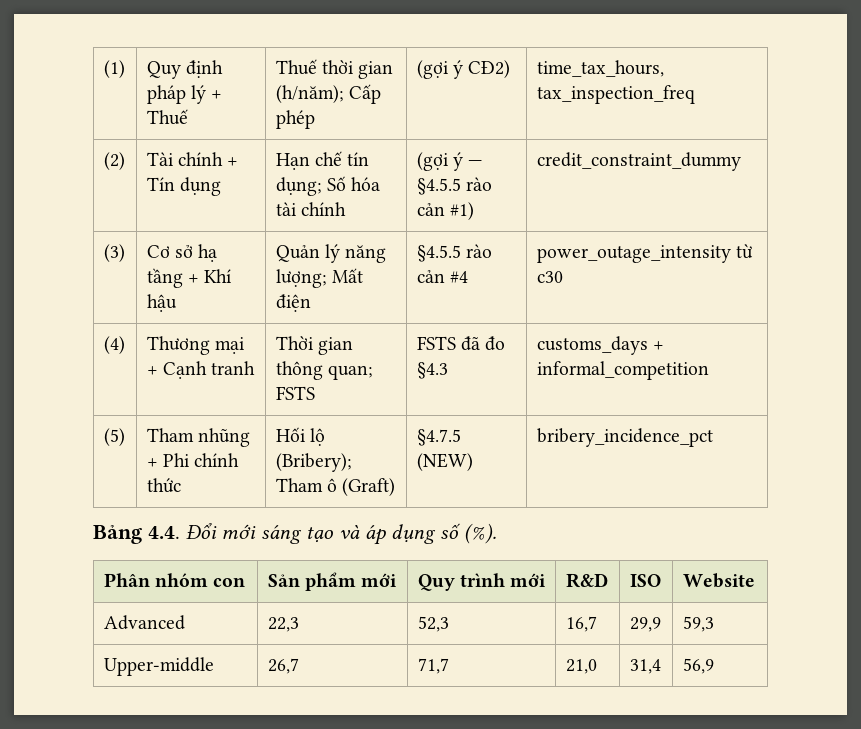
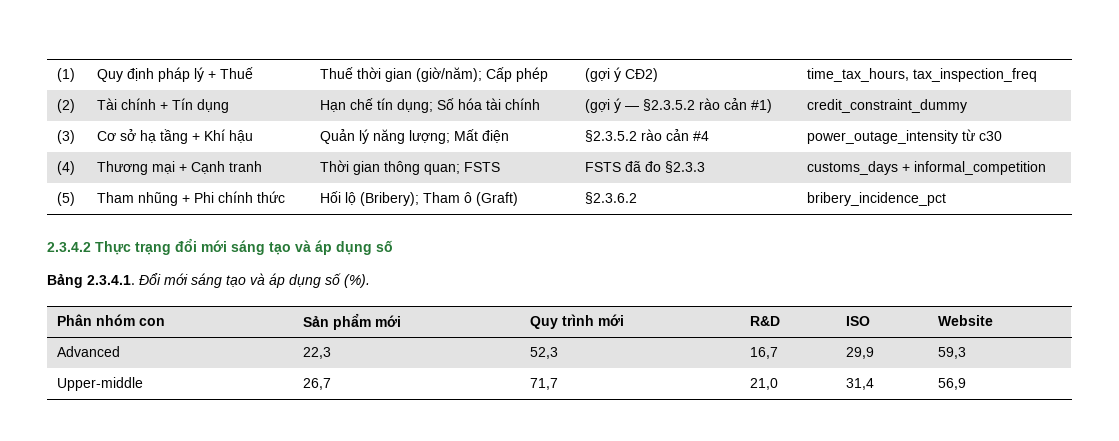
- (1) | Quy định pháp lý + Thuế | Thuế thời gian (h/năm); Cấp phép | (gợi ý CĐ2) | time_tax_hours, tax_inspection_freq
+ (1) | Quy định pháp lý + Thuế | Thuế thời gian (giờ/năm); Cấp phép | (gợi ý CĐ2) | time_tax_hours, tax_inspection_freq
- (2) | Tài chính + Tín dụng | Hạn chế tín dụng; Số hóa tài chính | (gợi ý — §4.5.5 rào cản #1) | credit_constraint_dummy
+ (2) | Tài chính + Tín dụng | Hạn chế tín dụng; Số hóa tài chính | (gợi ý — §2.3.5.2 rào cản #1) | credit_constraint_dummy
- (3) | Cơ sở hạ tầng + Khí hậu | Quản lý năng lượng; Mất điện | §4.5.5 rào cản #4 | power_outage_intensity từ c30
+ (3) | Cơ sở hạ tầng + Khí hậu | Quản lý năng lượng; Mất điện | §2.3.5.2 rào cản #4 | power_outage_intensity từ c30
- (4) | Thương mại + Cạnh tranh | Thời gian thông quan; FSTS | FSTS đã đo §4.3 | customs_days + informal_competition
+ (4) | Thương mại + Cạnh tranh | Thời gian thông quan; FSTS | FSTS đã đo §2.3.3 | customs_days + informal_competition
- (5) | Tham nhũng + Phi chính thức | Hối lộ (Bribery); Tham ô (Graft) | §4.7.5 (NEW) | bribery_incidence_pct
+ (5) | Tham nhũng + Phi chính thức | Hối lộ (Bribery); Tham ô (Graft) | §2.3.6.2 | bribery_incidence_pct
+ 2.3.4.2 Thực trạng đổi mới sáng tạo và áp dụng số
- Bảng 4.4. Đổi mới sáng tạo và áp dụng số (%).
+ Bảng 2.3.4.1. Đổi mới sáng tạo và áp dụng số (%).

